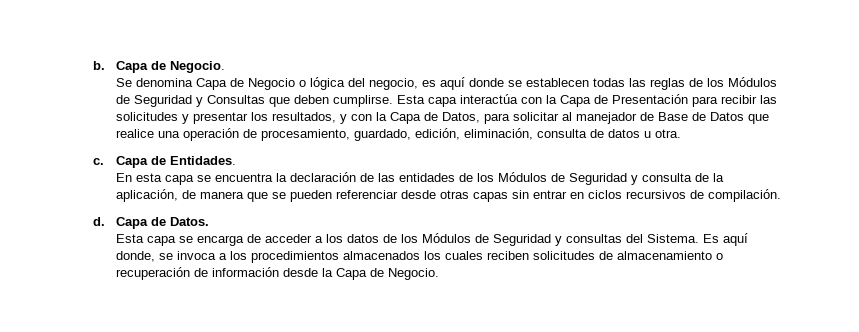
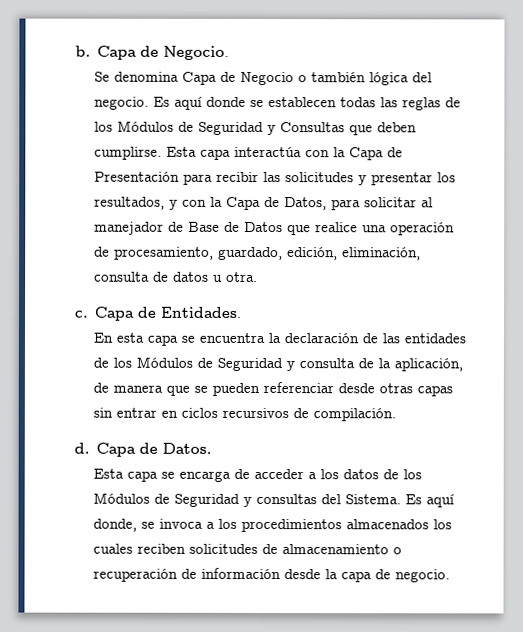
- Se denomina Capa de Negocio o lógica del negocio, es aquí donde se establecen todas las reglas de los Módulos de Seguridad y Consultas que deben cumplirse.
+ Se denomina Capa de Negocio o también lógica del negocio. Es aquí donde se establecen todas las reglas de los Módulos de Seguridad y Consultas que deben cumplirse.
- Es aquí donde, se invoca a los procedimientos almacenados los cuales reciben solicitudes de almacenamiento o recuperación de información desde la Capa de Negocio.
+ Es aquí donde, se invoca a los procedimientos almacenados los cuales reciben solicitudes de almacenamiento o recuperación de información desde la capa de negocio.

